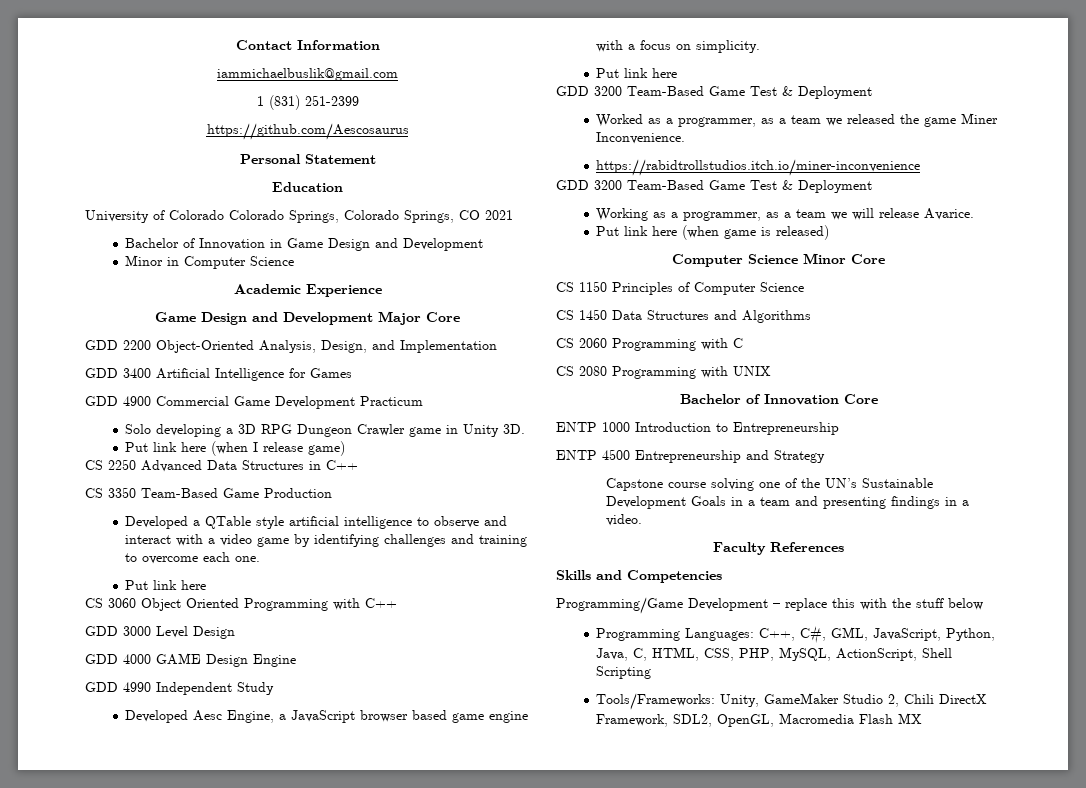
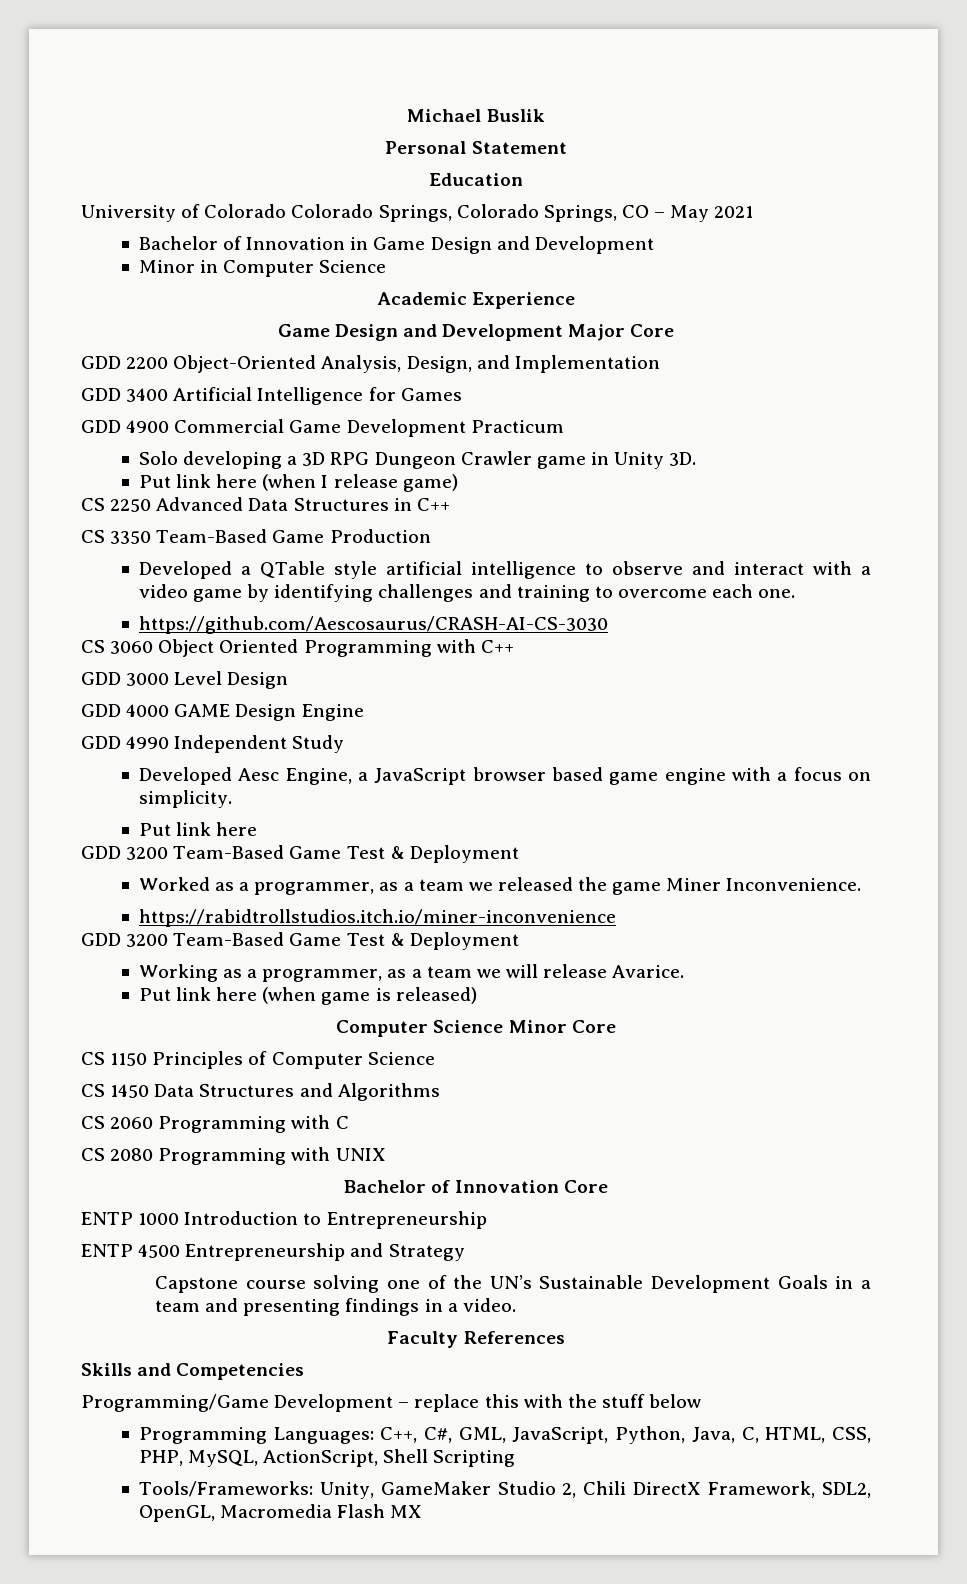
- Contact Information
- iammichaelbuslik@gmail.com
- 1 (831) 251-2399
- https://github.com/Aescosaurus
+ Michael Buslik
- University of Colorado Colorado Springs, Colorado Springs, CO 2021
+ University of Colorado Colorado Springs, Colorado Springs, CO – May 2021
  Developed a QTable style artificial intelligence to observe and interact with a video game by identifying challenges and training to overcome each one.
- Put link here
+ https://github.com/Aescosaurus/CRASH-AI-CS-3030

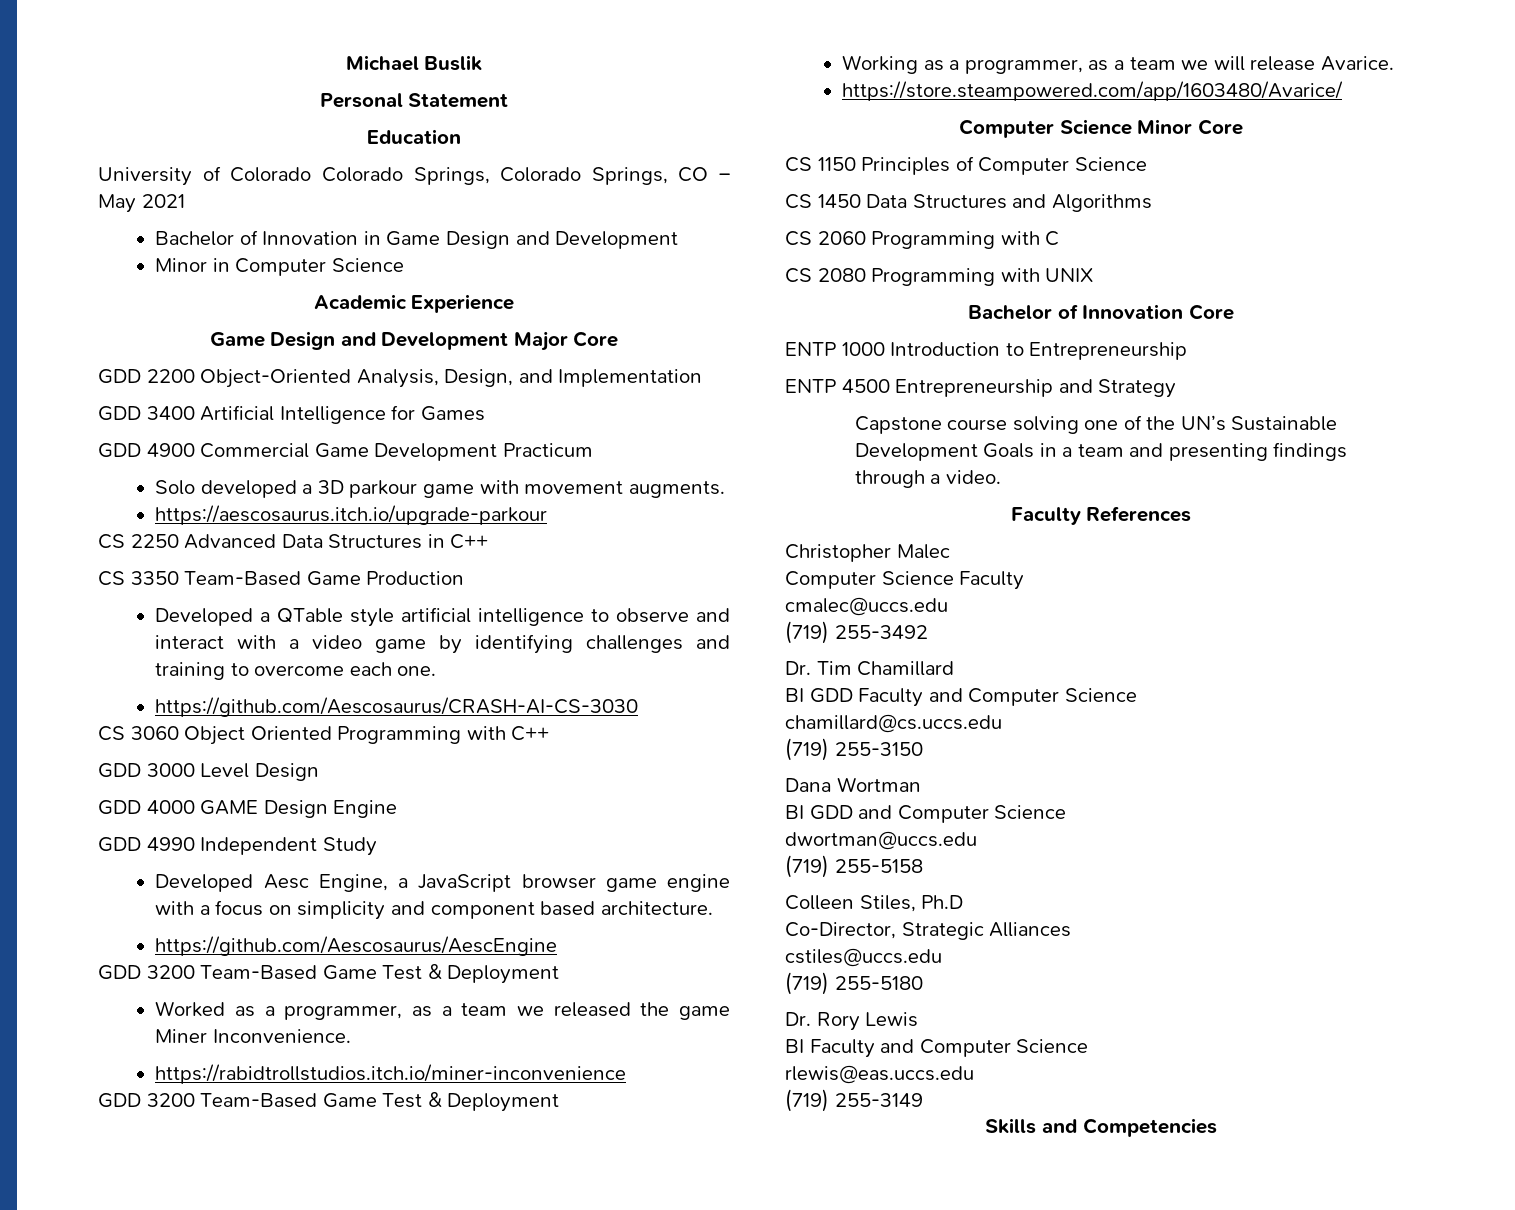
- Solo developing a 3D RPG Dungeon Crawler game in Unity 3D.
- Put link here (when I release game)
+ Solo developed a 3D parkour game with movement augments.
+ https://aescosaurus.itch.io/upgrade-parkour
- Developed Aesc Engine, a JavaScript browser based game engine with a focus on simplicity.
- Put link here
+ Developed Aesc Engine, a JavaScript browser game engine with a focus on simplicity and component based architecture.
+ https://github.com/Aescosaurus/AescEngine
- Put link here (when game is released)
+ https://store.steampowered.com/app/1603480/Avarice/
- Capstone course solving one of the UN’s Sustainable Development Goals in a team and presenting findings in a video.
+ Capstone course solving one of the UN’s Sustainable Development Goals in a team and presenting findings through a video.
+ Christopher Malec
+ Computer Science Faculty
+ cmalec@uccs.edu
+ (719) 255-3492
+ Dr. Tim Chamillard
+ BI GDD Faculty and Computer Science
+ chamillard@cs.uccs.edu
+ (719) 255-3150
+ Dana Wortman
+ BI GDD and Computer Science
+ dwortman@uccs.edu
+ (719) 255-5158
+ Colleen Stiles, Ph.D
+ Co-Director, Strategic Alliances
+ cstiles@uccs.edu
+ (719) 255-5180
+ Dr. Rory Lewis
+ BI Faculty and Computer Science
+ rlewis@eas.uccs.edu
+ (719) 255-3149
  Skills and Competencies
- Programming/Game Development – replace this with the stuff below
- Programming Languages: C++, C#, GML, JavaScript, Python, Java, C, HTML, CSS, PHP, MySQL, ActionScript, Shell Scripting
- Tools/Frameworks: Unity, GameMaker Studio 2, Chili DirectX Framework, SDL2, OpenGL, Macromedia Flash MX

